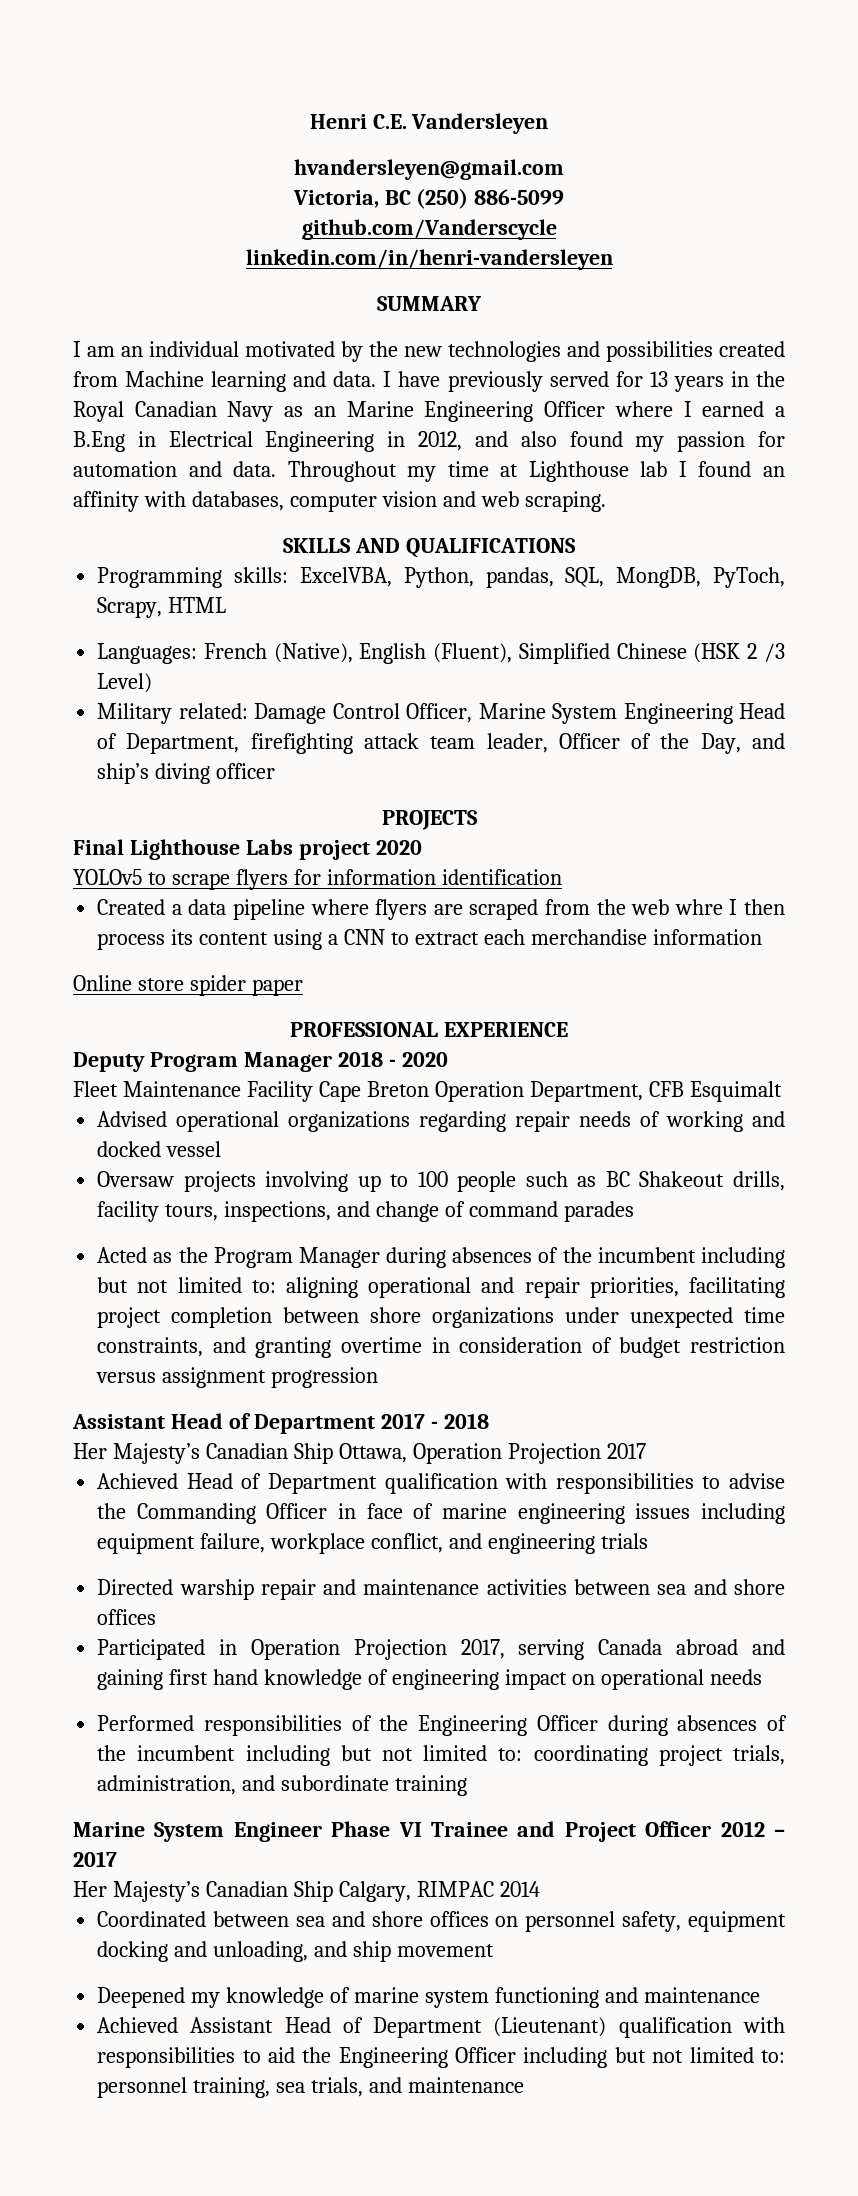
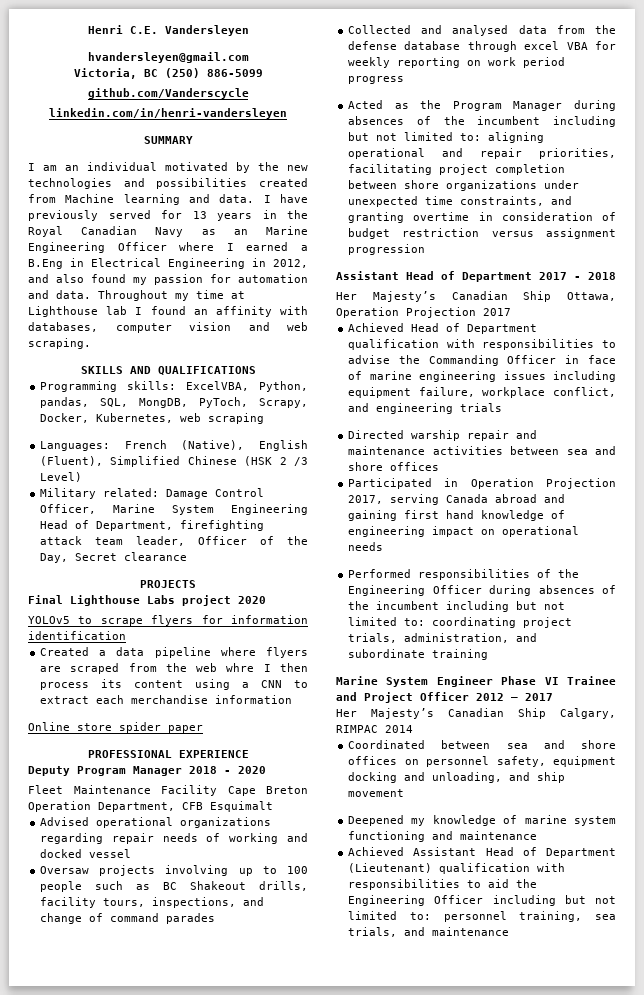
- Programming skills: ExcelVBA, Python, pandas, SQL, MongDB, PyToch, Scrapy, HTML
+ Programming skills: ExcelVBA, Python, pandas, SQL, MongDB, PyToch, Scrapy, Docker, Kubernetes, web scraping
- Military related: Damage Control Officer, Marine System Engineering Head of Department, firefighting attack team leader, Officer of the Day, and ship’s diving officer
+ Military related: Damage Control Officer, Marine System Engineering Head of Department, firefighting attack team leader, Officer of the Day, Secret clearance
+ Collected and analysed data from the defense database through excel VBA for weekly reporting on work period progress

